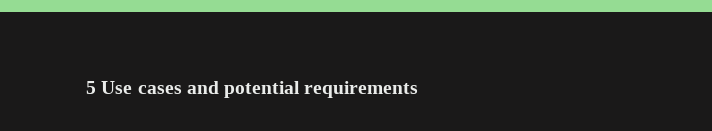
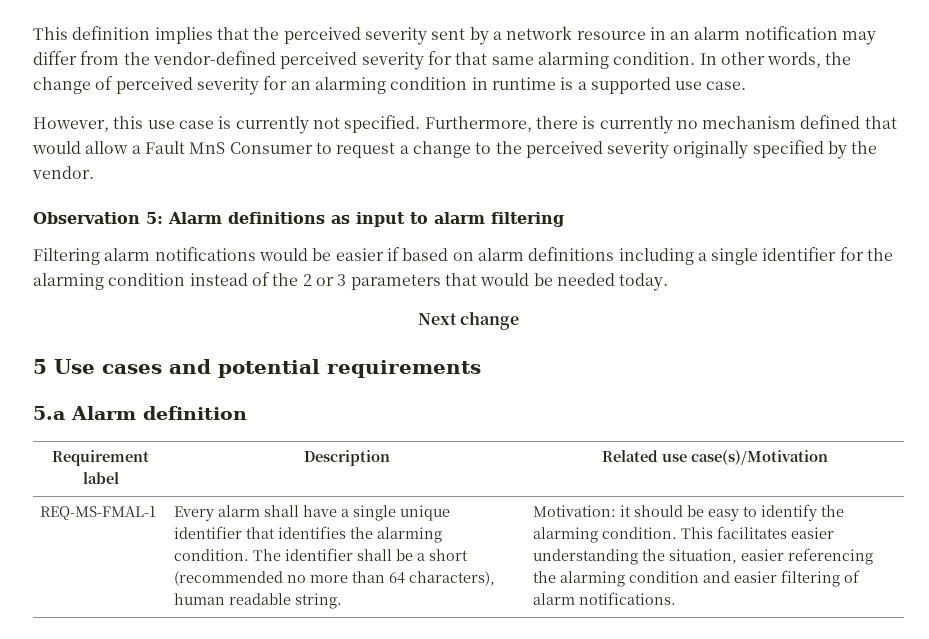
+ This definition implies that the perceived severity sent by a network resource in an alarm notification may differ from the vendor-defined perceived severity for that same alarming condition. In other words, the change of perceived severity for an alarming condition in runtime is a supported use case.
+ However, this use case is currently not specified. Furthermore, there is currently no mechanism defined that would allow a Fault MnS Consumer to request a change to the perceived severity originally specified by the vendor.
+ Observation 5: Alarm definitions as input to alarm filtering
+ Filtering alarm notifications would be easier if based on alarm definitions including a single identifier for the alarming condition instead of the 2 or 3 parameters that would be needed today.
+ Next change
+ 5.a Alarm definition
+ Requirement label | Description | Related use case(s)/Motivation
+ REQ-MS-FMAL-1 | Every alarm shall have a single unique identifier that identifies the alarming condition. The identifier shall be a short (recommended no more than 64 characters), human readable string. | Motivation: it should be easy to identify the alarming condition. This facilitates easier understanding the situation, easier referencing the alarming condition and easier filtering of alarm notifications.

